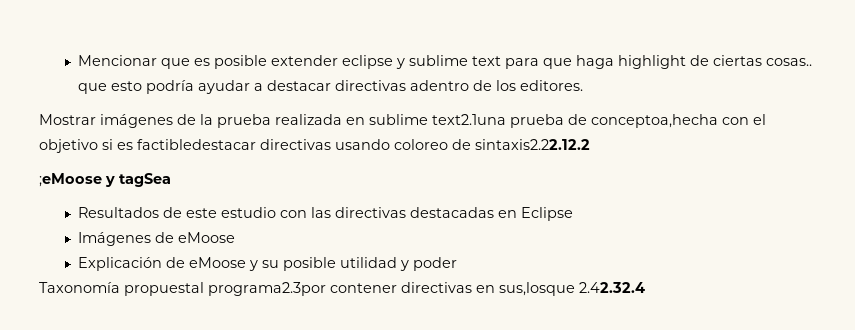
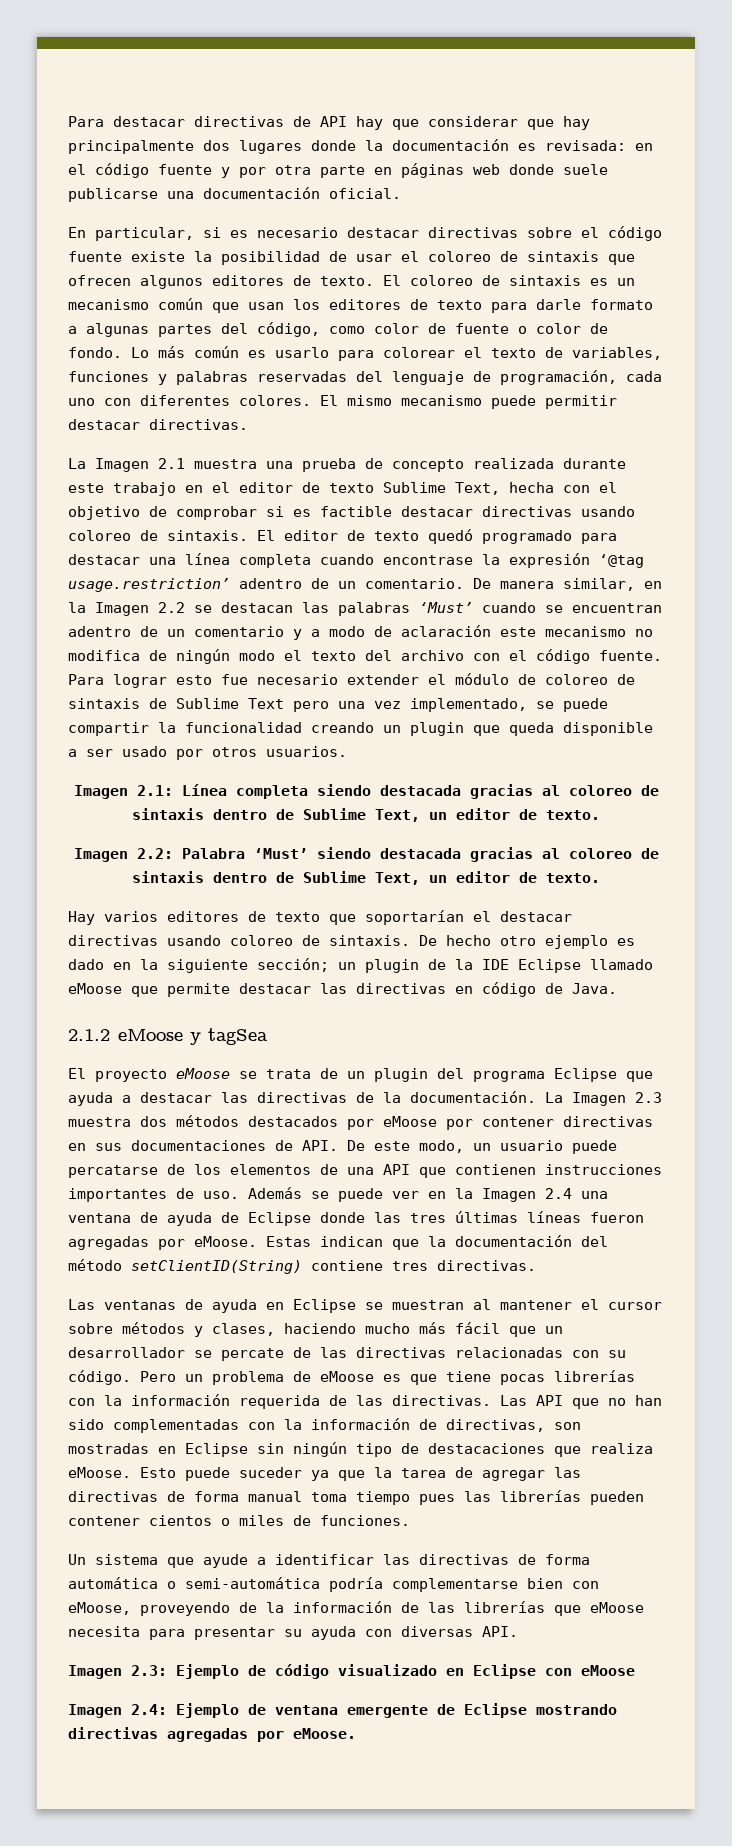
- Mencionar que es posible extender eclipse y sublime text para que haga highlight de ciertas cosas.. que esto podría ayudar a destacar directivas adentro de los editores.
- Mostrar imágenes de la prueba realizada en sublime text2.1una prueba de conceptoa,hecha con el objetivo si es factibledestacar directivas usando coloreo de sintaxis2.22.12.2
- ;eMoose y tagSea
- Resultados de este estudio con las directivas destacadas en Eclipse
- Imágenes de eMoose
- Explicación de eMoose y su posible utilidad y poder
- Taxonomía propuestal programa2.3por contener directivas en sus,losque 2.42.32.4
+ Para destacar directivas de API hay que considerar que hay principalmente dos lugares donde la documentación es revisada: en el código fuente y por otra parte en páginas web donde suele publicarse una documentación oficial.
+ En particular, si es necesario destacar directivas sobre el código fuente existe la posibilidad de usar el coloreo de sintaxis que ofrecen algunos editores de texto. El coloreo de sintaxis es un mecanismo común que usan los editores de texto para darle formato a algunas partes del código, como color de fuente o color de fondo. Lo más común es usarlo para colorear el texto de variables, funciones y palabras reservadas del lenguaje de programación, cada uno con diferentes colores. El mismo mecanismo puede permitir destacar directivas.
+ La Imagen 2.1 muestra una prueba de concepto realizada durante este trabajo en el editor de texto Sublime Text, hecha con el objetivo de comprobar si es factible destacar directivas usando coloreo de sintaxis. El editor de texto quedó programado para destacar una línea completa cuando encontrase la expresión ‘@tag usage.restriction’ adentro de un comentario. De manera similar, en la Imagen 2.2 se destacan las palabras ‘Must’ cuando se encuentran adentro de un comentario y a modo de aclaración este mecanismo no modifica de ningún modo el texto del archivo con el código fuente. Para lograr esto fue necesario extender el módulo de coloreo de sintaxis de Sublime Text pero una vez implementado, se puede compartir la funcionalidad creando un plugin que queda disponible a ser usado por otros usuarios.
+ Imagen 2.1: Línea completa siendo destacada gracias al coloreo de sintaxis dentro de Sublime Text, un editor de texto.
+ Imagen 2.2: Palabra ‘Must’ siendo destacada gracias al coloreo de sintaxis dentro de Sublime Text, un editor de texto.
+ Hay varios editores de texto que soportarían el destacar directivas usando coloreo de sintaxis. De hecho otro ejemplo es dado en la siguiente sección; un plugin de la IDE Eclipse llamado eMoose que permite destacar las directivas en código de Java.
+ 2.1.2 eMoose y tagSea
+ El proyecto eMoose se trata de un plugin del programa Eclipse que ayuda a destacar las directivas de la documentación. La Imagen 2.3 muestra dos métodos destacados por eMoose por contener directivas en sus documentaciones de API. De este modo, un usuario puede percatarse de los elementos de una API que contienen instrucciones importantes de uso. Además se puede ver en la Imagen 2.4 una ventana de ayuda de Eclipse donde las tres últimas líneas fueron agregadas por eMoose. Estas indican que la documentación del método setClientID(String) contiene tres directivas.
+ Las ventanas de ayuda en Eclipse se muestran al mantener el cursor sobre métodos y clases, haciendo mucho más fácil que un desarrollador se percate de las directivas relacionadas con su código. Pero un problema de eMoose es que tiene pocas librerías con la información requerida de las directivas. Las API que no han sido complementadas con la información de directivas, son mostradas en Eclipse sin ningún tipo de destacaciones que realiza eMoose. Esto puede suceder ya que la tarea de agregar las directivas de forma manual toma tiempo pues las librerías pueden contener cientos o miles de funciones.
+ Un sistema que ayude a identificar las directivas de forma automática o semi-automática podría complementarse bien con eMoose, proveyendo de la información de las librerías que eMoose necesita para presentar su ayuda con diversas API.
+ Imagen 2.3: Ejemplo de código visualizado en Eclipse con eMoose
+ Imagen 2.4: Ejemplo de ventana emergente de Eclipse mostrando directivas agregadas por eMoose.

